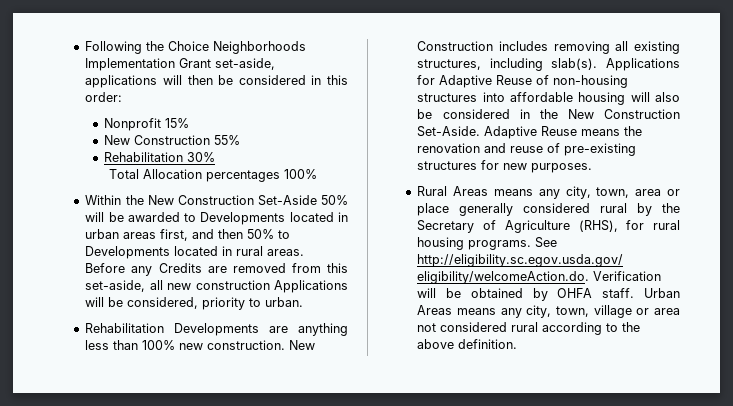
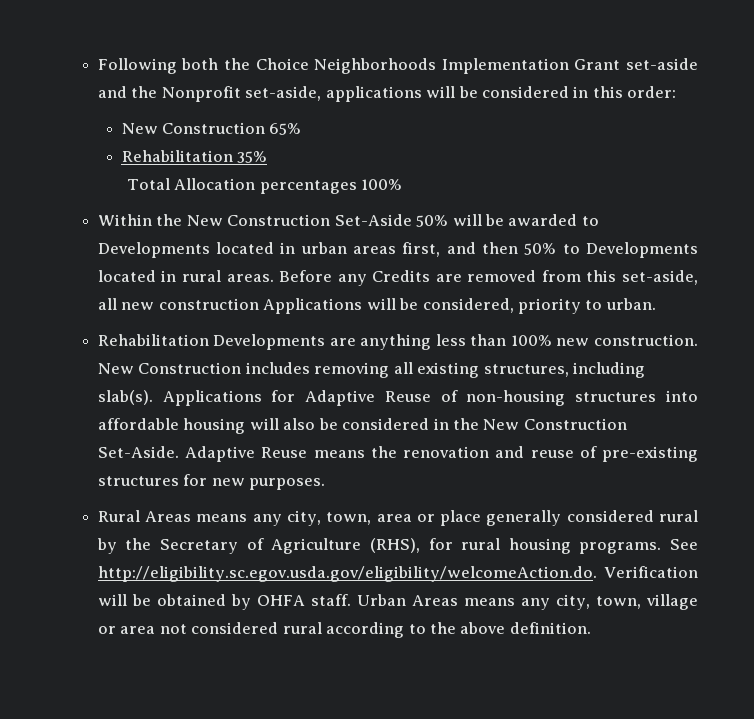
- Following the Choice Neighborhoods Implementation Grant set-aside, applications will then be considered in this order:
+ Following both the Choice Neighborhoods Implementation Grant set-aside and the Nonprofit set-aside, applications will be considered in this order:
- Nonprofit 15%
- New Construction 55%
- Rehabilitation 30%
+ New Construction 65%
+ Rehabilitation 35%

